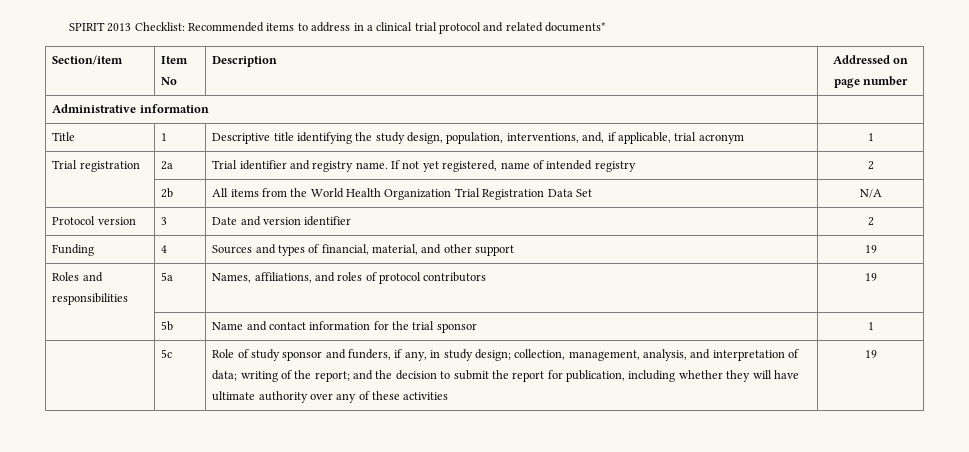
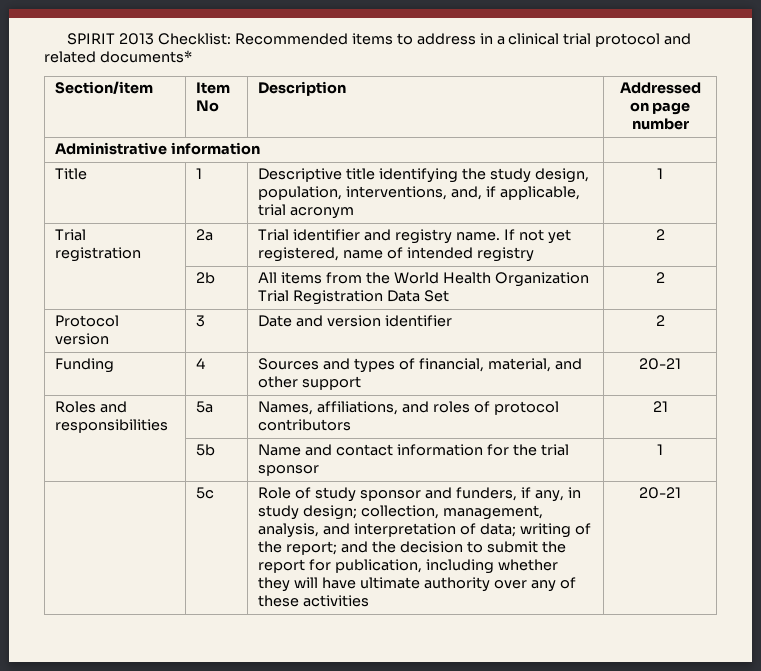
- | 2b | All items from the World Health Organization Trial Registration Data Set | N/A
+ | 2b | All items from the World Health Organization Trial Registration Data Set | 2
- Funding | 4 | Sources and types of financial, material, and other support | 19
+ Funding | 4 | Sources and types of financial, material, and other support | 20-21
- Roles and responsibilities | 5a | Names, affiliations, and roles of protocol contributors | 19
+ Roles and responsibilities | 5a | Names, affiliations, and roles of protocol contributors | 21
- Role of study sponsor and funders, if any, in study design; collection, management, analysis, and interpretation of data; writing of the report; and the decision to submit the report for publication, including whether they will have ultimate authority over any of these activities | 19
+ Role of study sponsor and funders, if any, in study design; collection, management, analysis, and interpretation of data; writing of the report; and the decision to submit the report for publication, including whether they will have ultimate authority over any of these activities | 20-21

